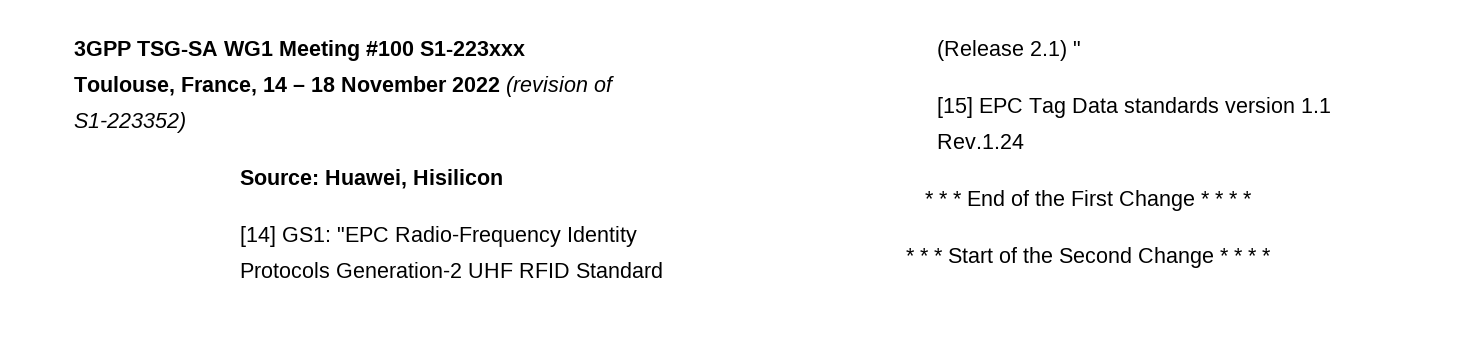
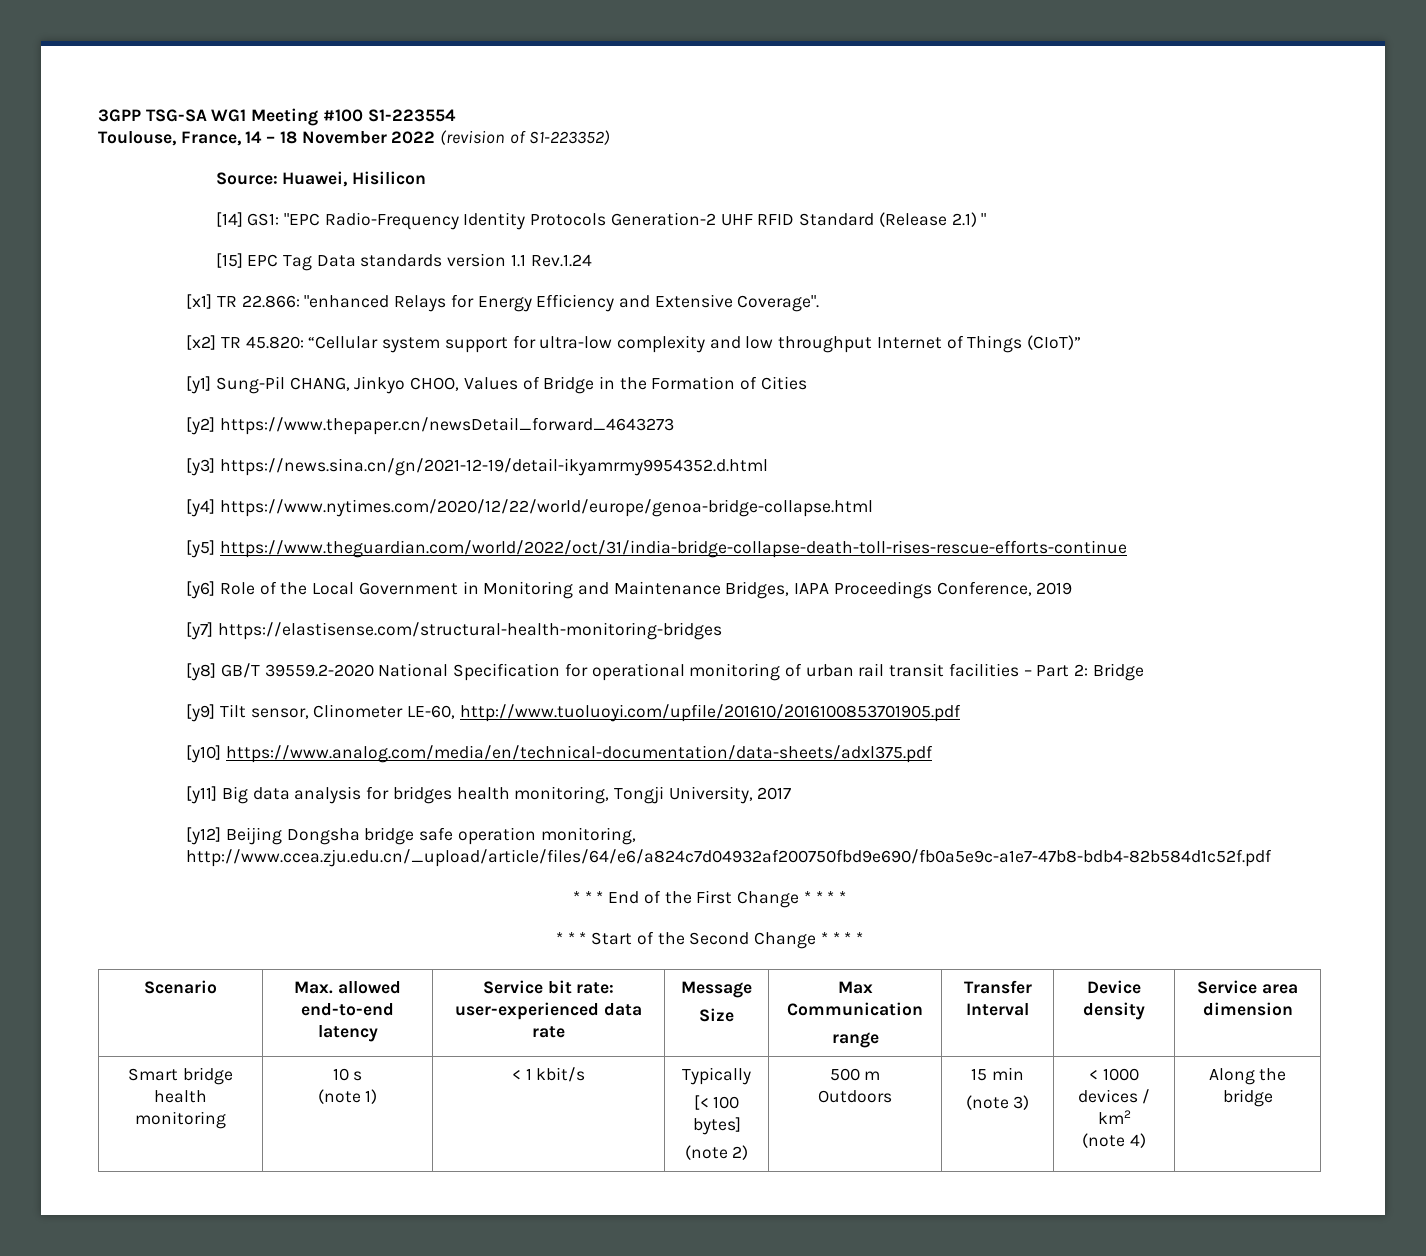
- 3GPP TSG-SA WG1 Meeting #100 S1-223xxx
+ 3GPP TSG-SA WG1 Meeting #100 S1-223554
+ [x1] TR 22.866: "enhanced Relays for Energy Efficiency and Extensive Coverage".
+ [x2] TR 45.820: “Cellular system support for ultra-low complexity and low throughput Internet of Things (CIoT)”
+ [y1] Sung-Pil CHANG, Jinkyo CHOO, Values of Bridge in the Formation of Cities
+ [y2] https://www.thepaper.cn/newsDetail_forward_4643273
+ [y3] https://news.sina.cn/gn/2021-12-19/detail-ikyamrmy9954352.d.html
+ [y4] https://www.nytimes.com/2020/12/22/world/europe/genoa-bridge-collapse.html
+ [y5] https://www.theguardian.com/world/2022/oct/31/india-bridge-collapse-death-toll-rises-rescue-efforts-continue
+ [y6] Role of the Local Government in Monitoring and Maintenance Bridges, IAPA Proceedings Conference, 2019
+ [y7] https://elastisense.com/structural-health-monitoring-bridges
+ [y8] GB/T 39559.2-2020 National Specification for operational monitoring of urban rail transit facilities – Part 2: Bridge
+ [y9] Tilt sensor, Clinometer LE-60, http://www.tuoluoyi.com/upfile/201610/2016100853701905.pdf
+ [y10] https://www.analog.com/media/en/technical-documentation/data-sheets/adxl375.pdf
+ [y11] Big data analysis for bridges health monitoring, Tongji University, 2017
+ [y12] Beijing Dongsha bridge safe operation monitoring, http://www.ccea.zju.edu.cn/_upload/article/files/64/e6/a824c7d04932af200750fbd9e690/fb0a5e9c-a1e7-47b8-bdb4-82b584d1c52f.pdf
+ Scenario | Max. allowed end-to-end latency | Service bit rate: user-experienced data rate | Message
+ Size | Max Communication
+ range | Transfer Interval | Device density | Service area dimension
+ Smart bridge health monitoring | 10 s
+ (note 1) | < 1 kbit/s | Typically
+ [< 100 bytes]
+ (note 2) | 500 m
+ Outdoors | 15 min
+ (note 3) | < 1000 devices / km2
+ (note 4) | Along the bridge

